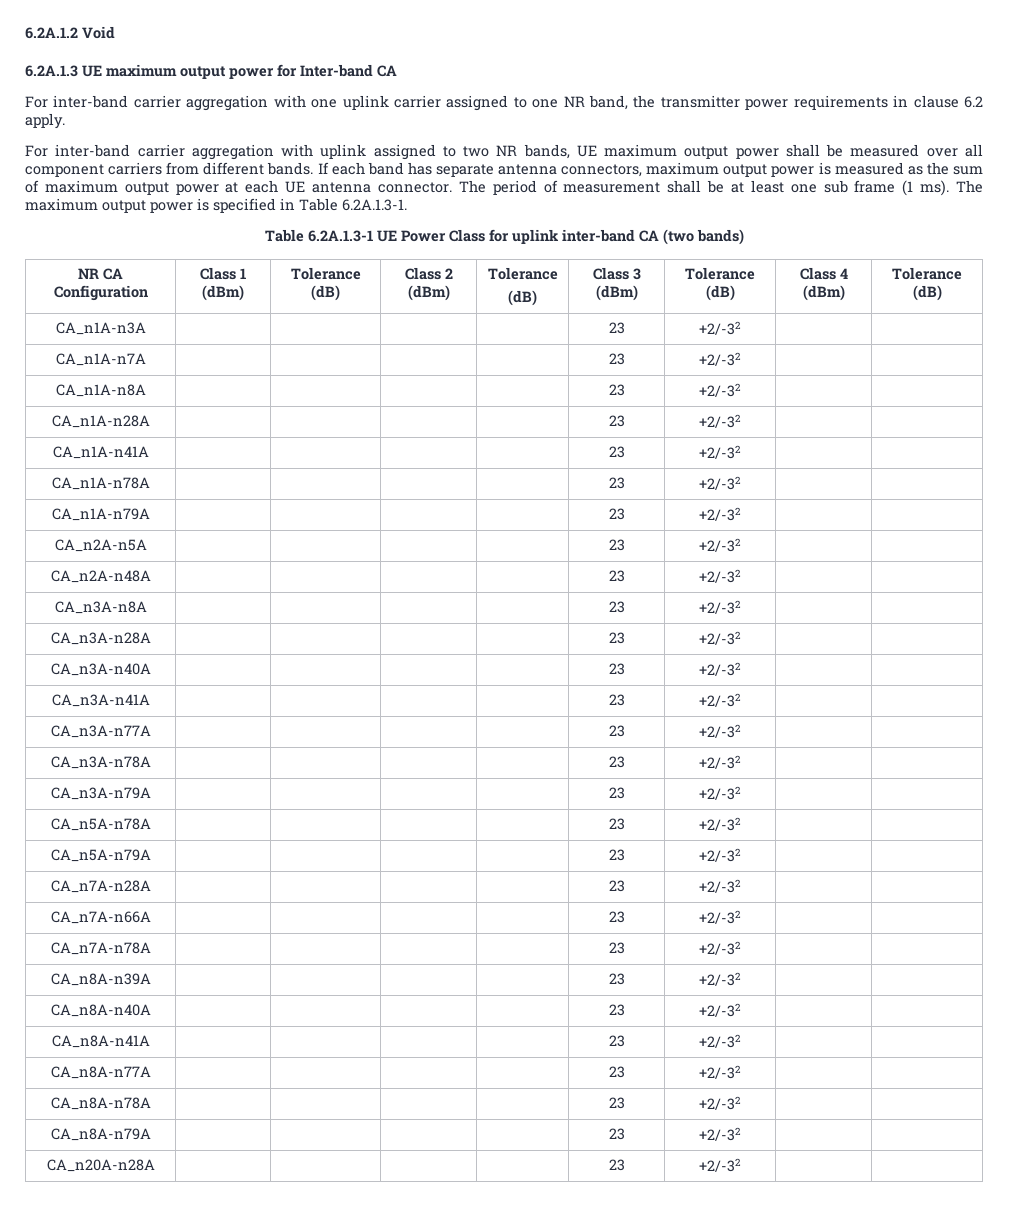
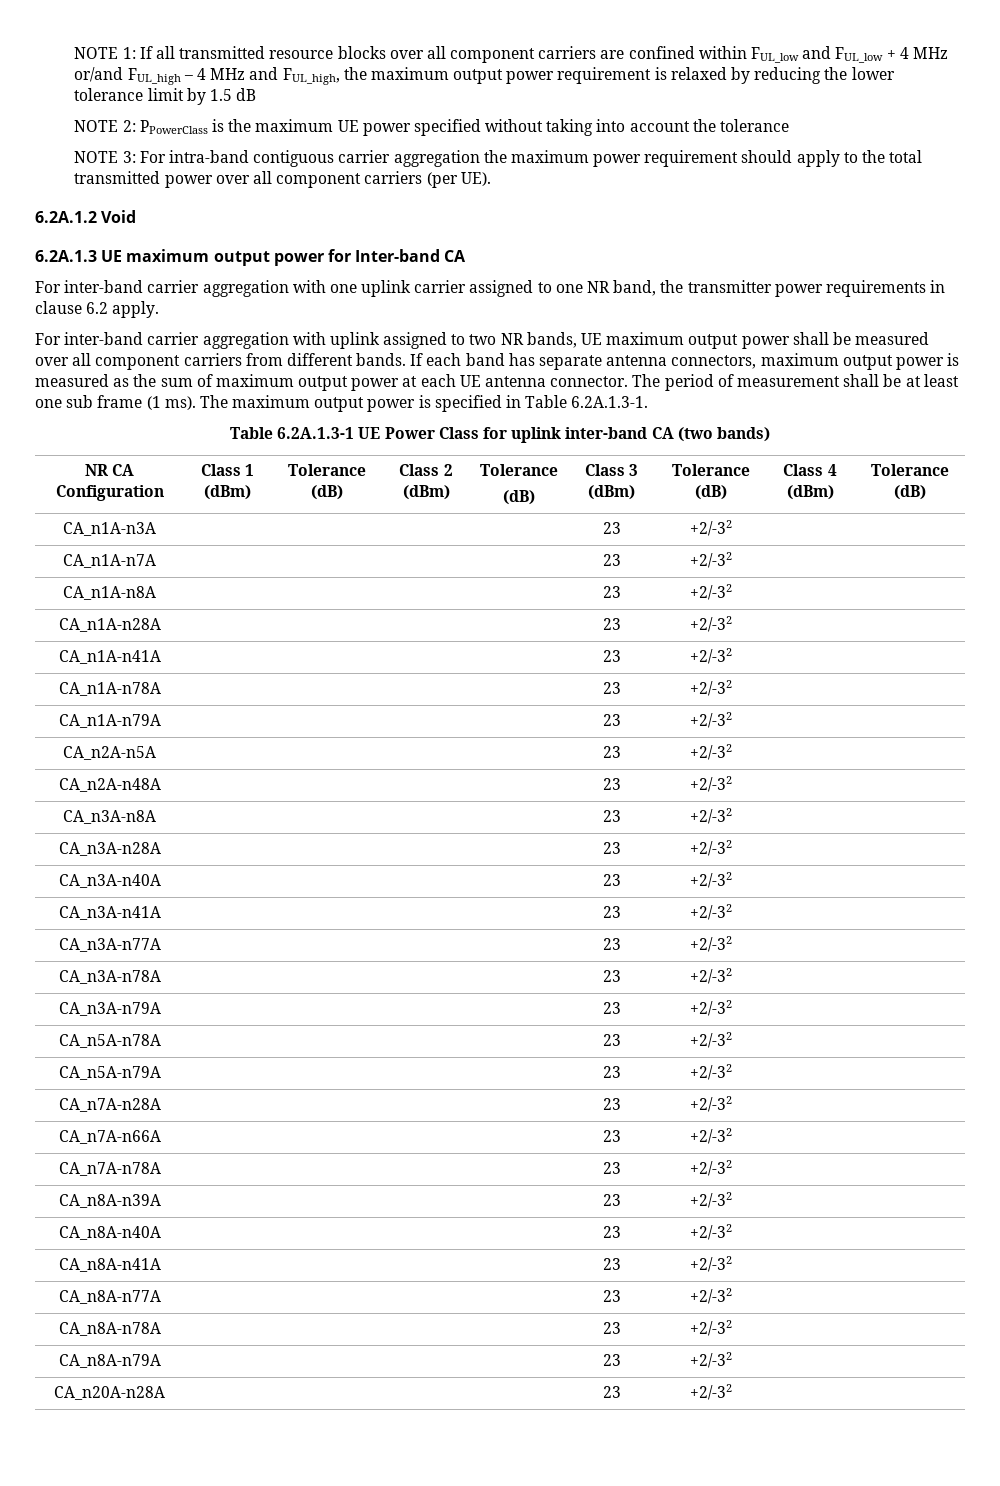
+ NOTE 1: If all transmitted resource blocks over all component carriers are confined within FUL_low and FUL_low + 4 MHz or/and FUL_high – 4 MHz and FUL_high, the maximum output power requirement is relaxed by reducing the lower tolerance limit by 1.5 dB
+ NOTE 2: PPowerClass is the maximum UE power specified without taking into account the tolerance
+ NOTE 3: For intra-band contiguous carrier aggregation the maximum power requirement should apply to the total transmitted power over all component carriers (per UE).

